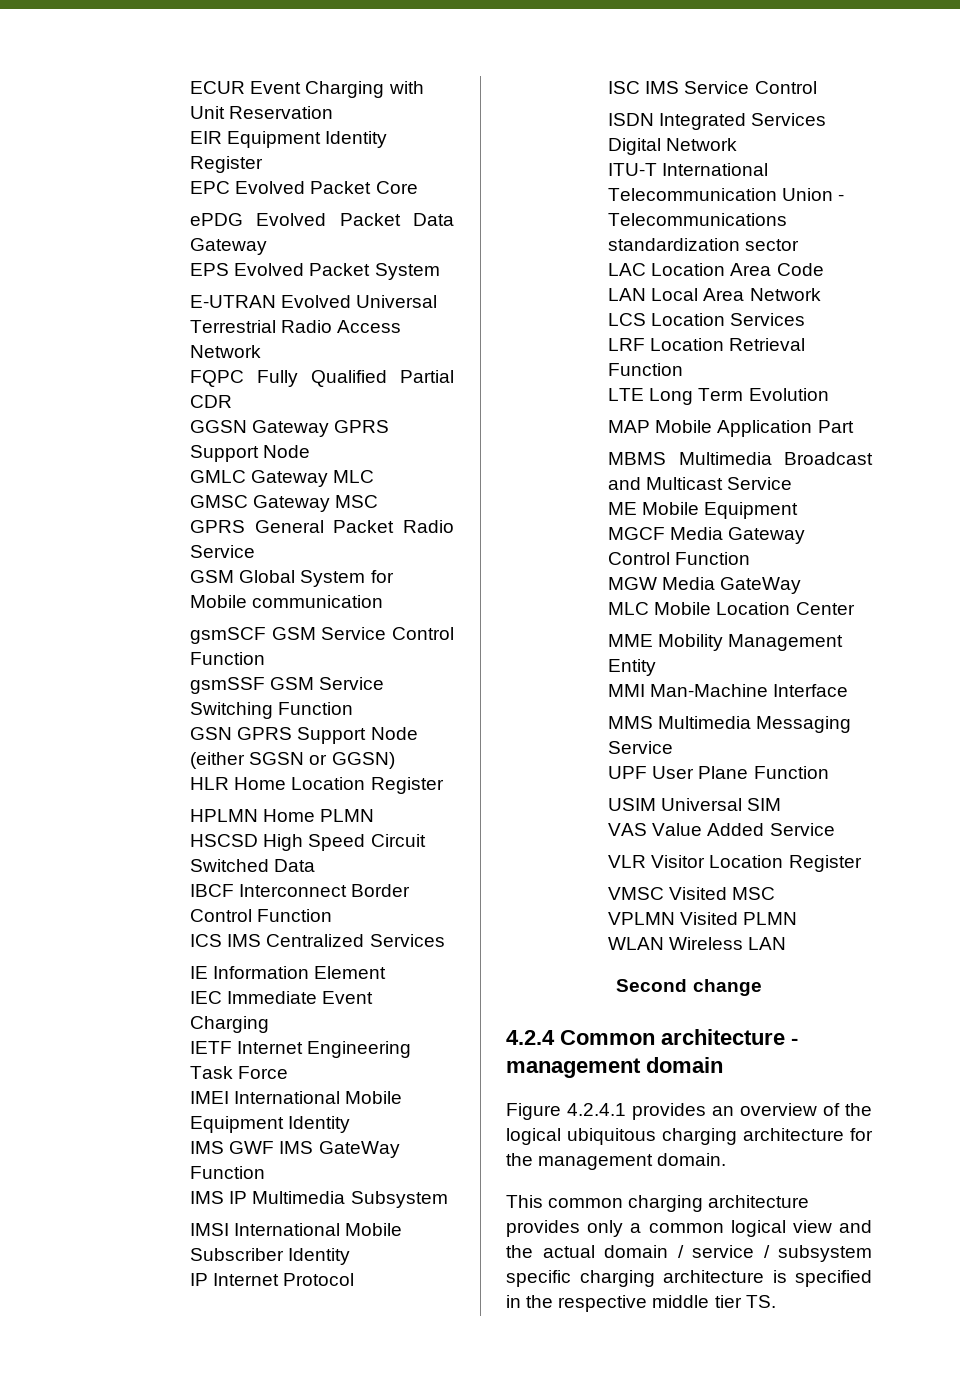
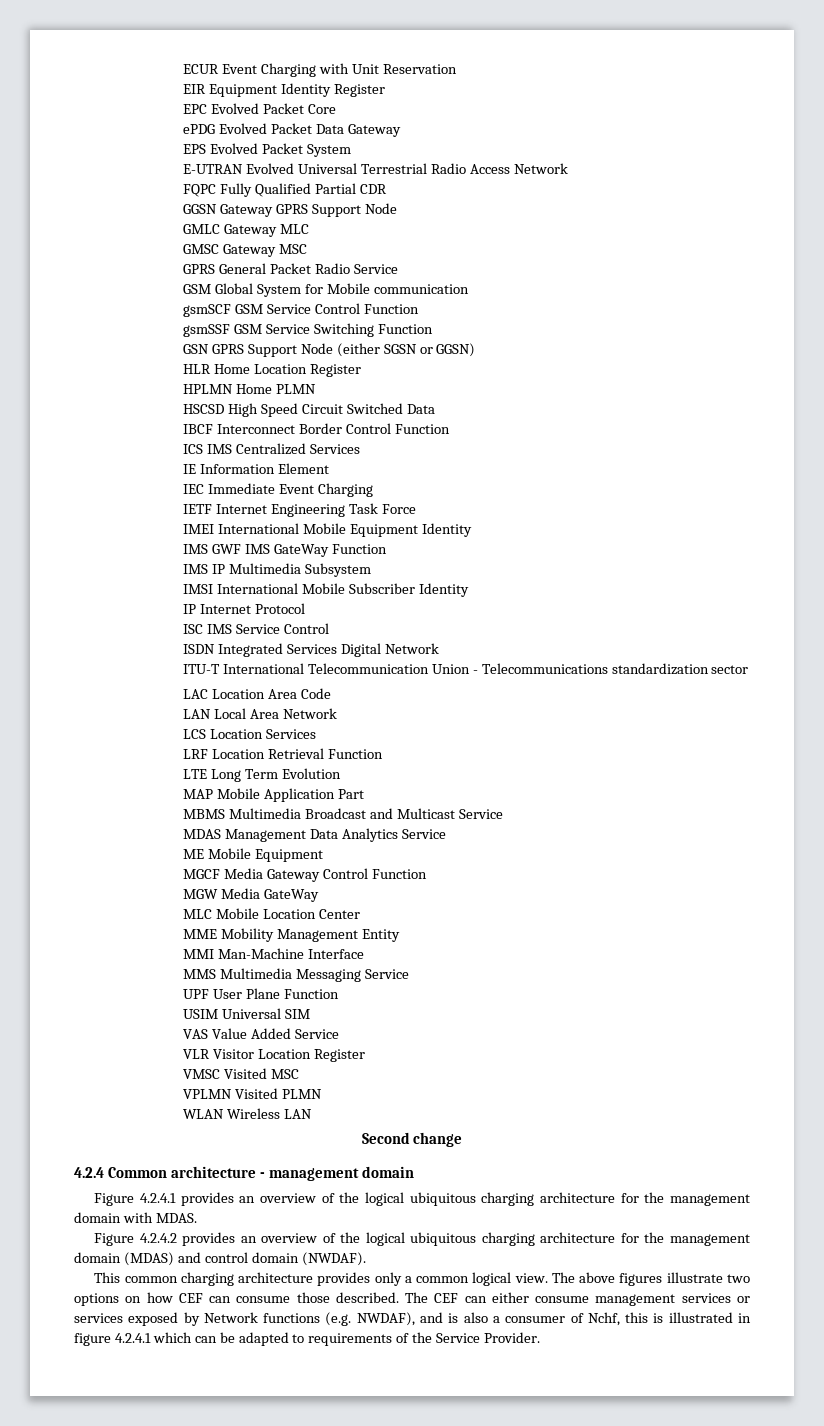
+ MDAS Management Data Analytics Service
- Figure 4.2.4.1 provides an overview of the logical ubiquitous charging architecture for the management domain.
+ Figure 4.2.4.1 provides an overview of the logical ubiquitous charging architecture for the management domain with MDAS.
+ Figure 4.2.4.2 provides an overview of the logical ubiquitous charging architecture for the management domain (MDAS) and control domain (NWDAF).
- This common charging architecture provides only a common logical view and the actual domain / service / subsystem specific charging architecture is specified in the respective middle tier TS.
+ This common charging architecture provides only a common logical view. The above figures illustrate two options on how CEF can consume those described. The CEF can either consume management services or services exposed by Network functions (e.g. NWDAF), and is also a consumer of Nchf, this is illustrated in figure 4.2.4.1 which can be adapted to requirements of the Service Provider.

